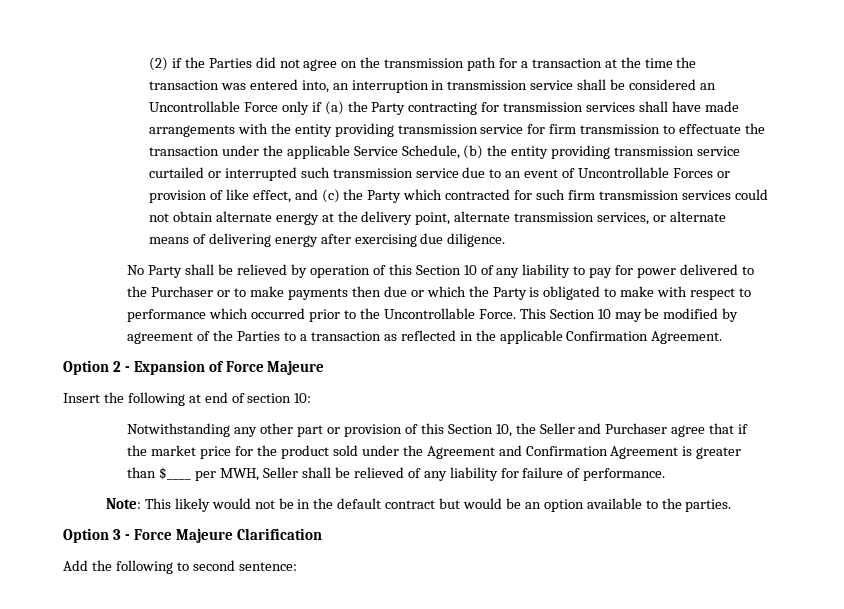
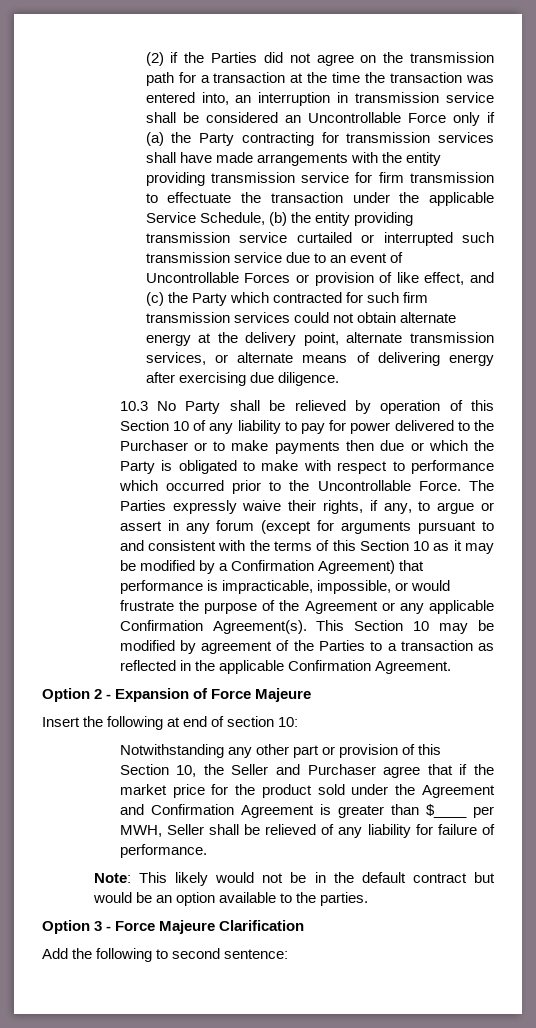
- No Party shall be relieved by operation of this Section 10 of any liability to pay for power delivered to the Purchaser or to make payments then due or which the Party is obligated to make with respect to performance which occurred prior to the Uncontrollable Force.
+ 10.3 No Party shall be relieved by operation of this Section 10 of any liability to pay for power delivered to the Purchaser or to make payments then due or which the Party is obligated to make with respect to performance which occurred prior to the Uncontrollable Force.
+ The Parties expressly waive their rights, if any, to argue or assert in any forum (except for arguments pursuant to and consistent with the terms of this Section 10 as it may be modified by a Confirmation Agreement) that performance is impracticable, impossible, or would frustrate the purpose of the Agreement or any applicable Confirmation Agreement(s).

